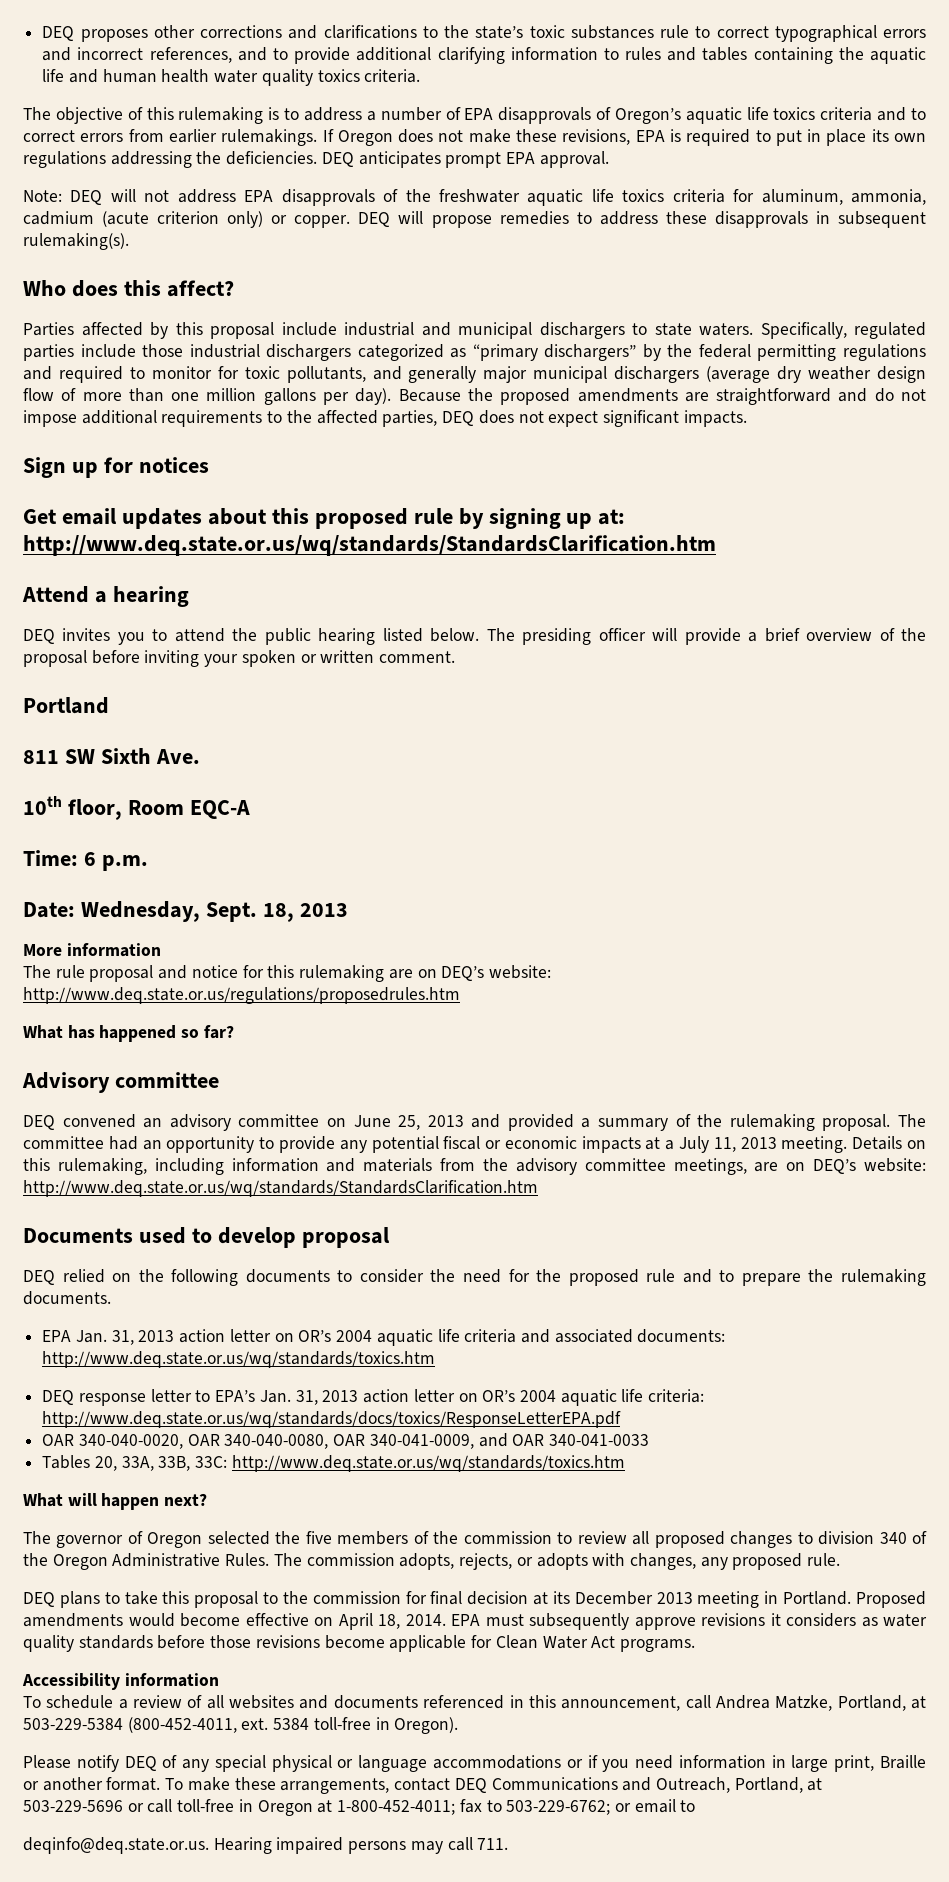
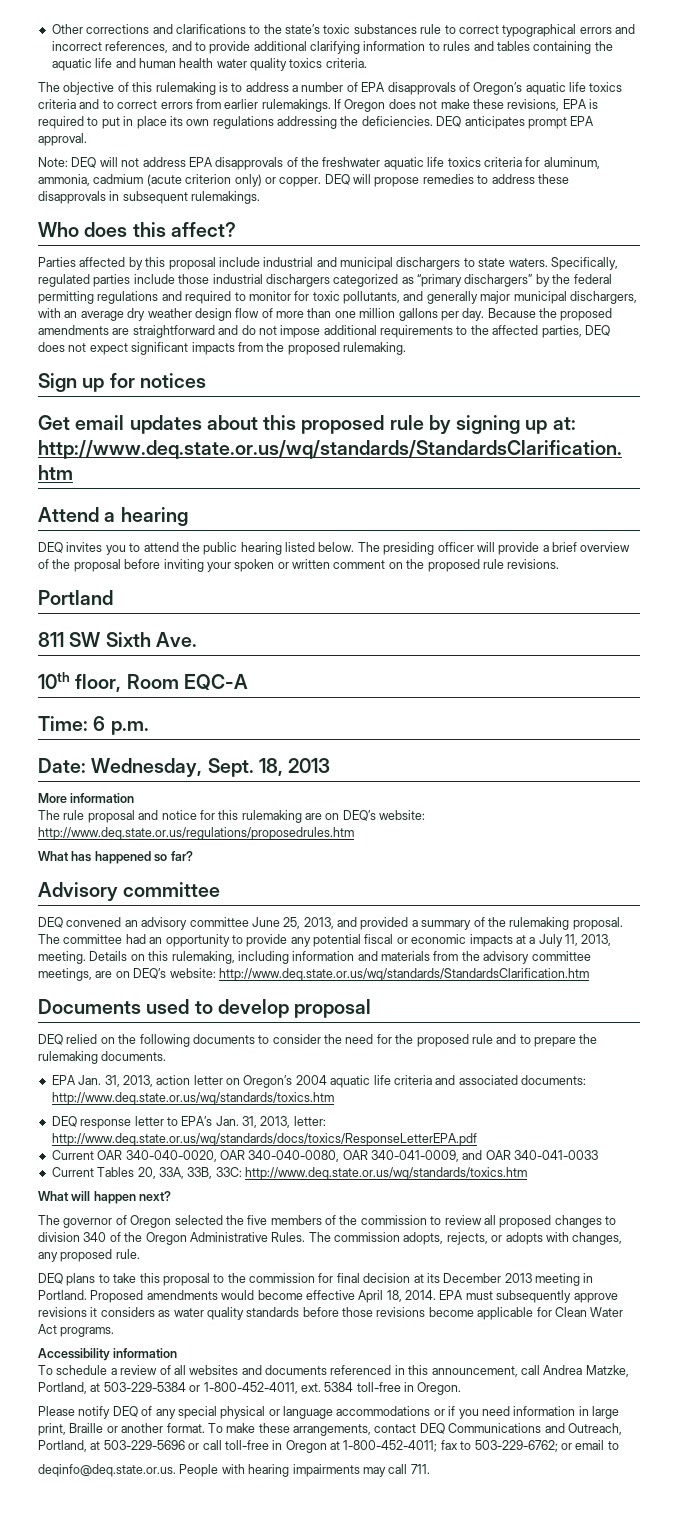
- DEQ proposes other corrections and clarifications to the state’s toxic substances rule to correct typographical errors and incorrect references, and to provide additional clarifying information to rules and tables containing the aquatic life and human health water quality toxics criteria.
+ Other corrections and clarifications to the state’s toxic substances rule to correct typographical errors and incorrect references, and to provide additional clarifying information to rules and tables containing the aquatic life and human health water quality toxics criteria.
- DEQ will propose remedies to address these disapprovals in subsequent rulemaking(s).
+ DEQ will propose remedies to address these disapprovals in subsequent rulemakings.
- Specifically, regulated parties include those industrial dischargers categorized as “primary dischargers” by the federal permitting regulations and required to monitor for toxic pollutants, and generally major municipal dischargers (average dry weather design flow of more than one million gallons per day).
+ Specifically, regulated parties include those industrial dischargers categorized as “primary dischargers” by the federal permitting regulations and required to monitor for toxic pollutants, and generally major municipal dischargers, with an average dry weather design flow of more than one million gallons per day.
- Because the proposed amendments are straightforward and do not impose additional requirements to the affected parties, DEQ does not expect significant impacts.
+ Because the proposed amendments are straightforward and do not impose additional requirements to the affected parties, DEQ does not expect significant impacts from the proposed rulemaking.
- The presiding officer will provide a brief overview of the proposal before inviting your spoken or written comment.
+ The presiding officer will provide a brief overview of the proposal before inviting your spoken or written comment on the proposed rule revisions.
- DEQ convened an advisory committee on June 25, 2013 and provided a summary of the rulemaking proposal.
+ DEQ convened an advisory committee June 25, 2013, and provided a summary of the rulemaking proposal.
- The committee had an opportunity to provide any potential fiscal or economic impacts at a July 11, 2013 meeting.
+ The committee had an opportunity to provide any potential fiscal or economic impacts at a July 11, 2013, meeting.
- EPA Jan. 31, 2013 action letter on OR’s 2004 aquatic life criteria and associated documents: http://www.deq.state.or.us/wq/standards/toxics.htm
+ EPA Jan. 31, 2013, action letter on Oregon’s 2004 aquatic life criteria and associated documents: http://www.deq.state.or.us/wq/standards/toxics.htm
- DEQ response letter to EPA’s Jan. 31, 2013 action letter on OR’s 2004 aquatic life criteria: http://www.deq.state.or.us/wq/standards/docs/toxics/ResponseLetterEPA.pdf
+ DEQ response letter to EPA’s Jan. 31, 2013, letter: http://www.deq.state.or.us/wq/standards/docs/toxics/ResponseLetterEPA.pdf
- OAR 340-040-0020, OAR 340-040-0080, OAR 340-041-0009, and OAR 340-041-0033
+ Current OAR 340-040-0020, OAR 340-040-0080, OAR 340-041-0009, and OAR 340-041-0033
- Tables 20, 33A, 33B, 33C: http://www.deq.state.or.us/wq/standards/toxics.htm
+ Current Tables 20, 33A, 33B, 33C: http://www.deq.state.or.us/wq/standards/toxics.htm
- Proposed amendments would become effective on April 18, 2014.
+ Proposed amendments would become effective April 18, 2014.
- To schedule a review of all websites and documents referenced in this announcement, call Andrea Matzke, Portland, at 503-229-5384 (800-452-4011, ext.
+ To schedule a review of all websites and documents referenced in this announcement, call Andrea Matzke, Portland, at 503-229-5384 or 1-800-452-4011, ext.
- 5384 toll-free in Oregon).
+ 5384 toll-free in Oregon.
- deqinfo@deq.state.or.us. Hearing impaired persons may call 711.
+ deqinfo@deq.state.or.us. People with hearing impairments may call 711.

